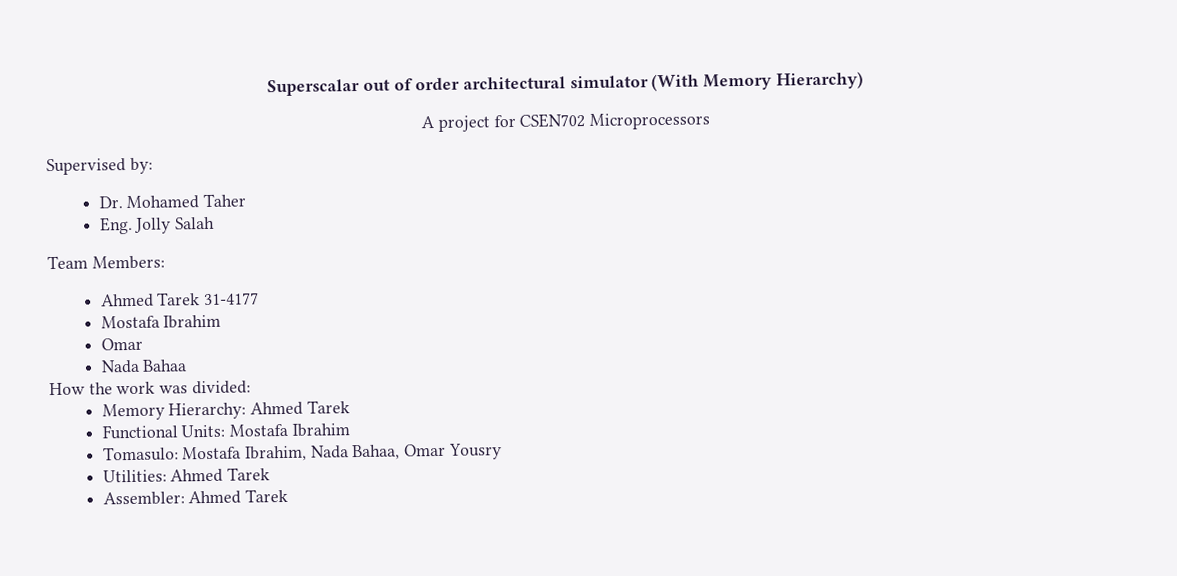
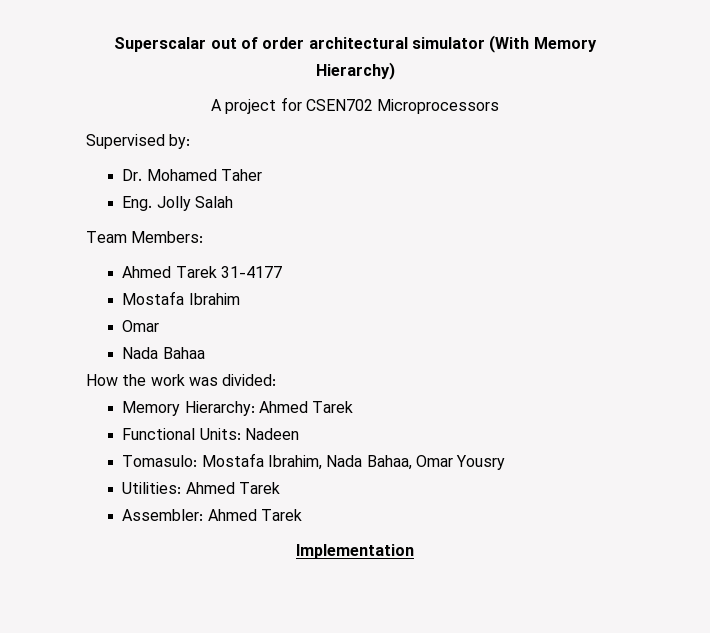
- Functional Units: Mostafa Ibrahim
+ Functional Units: Nadeen
+ Implementation

